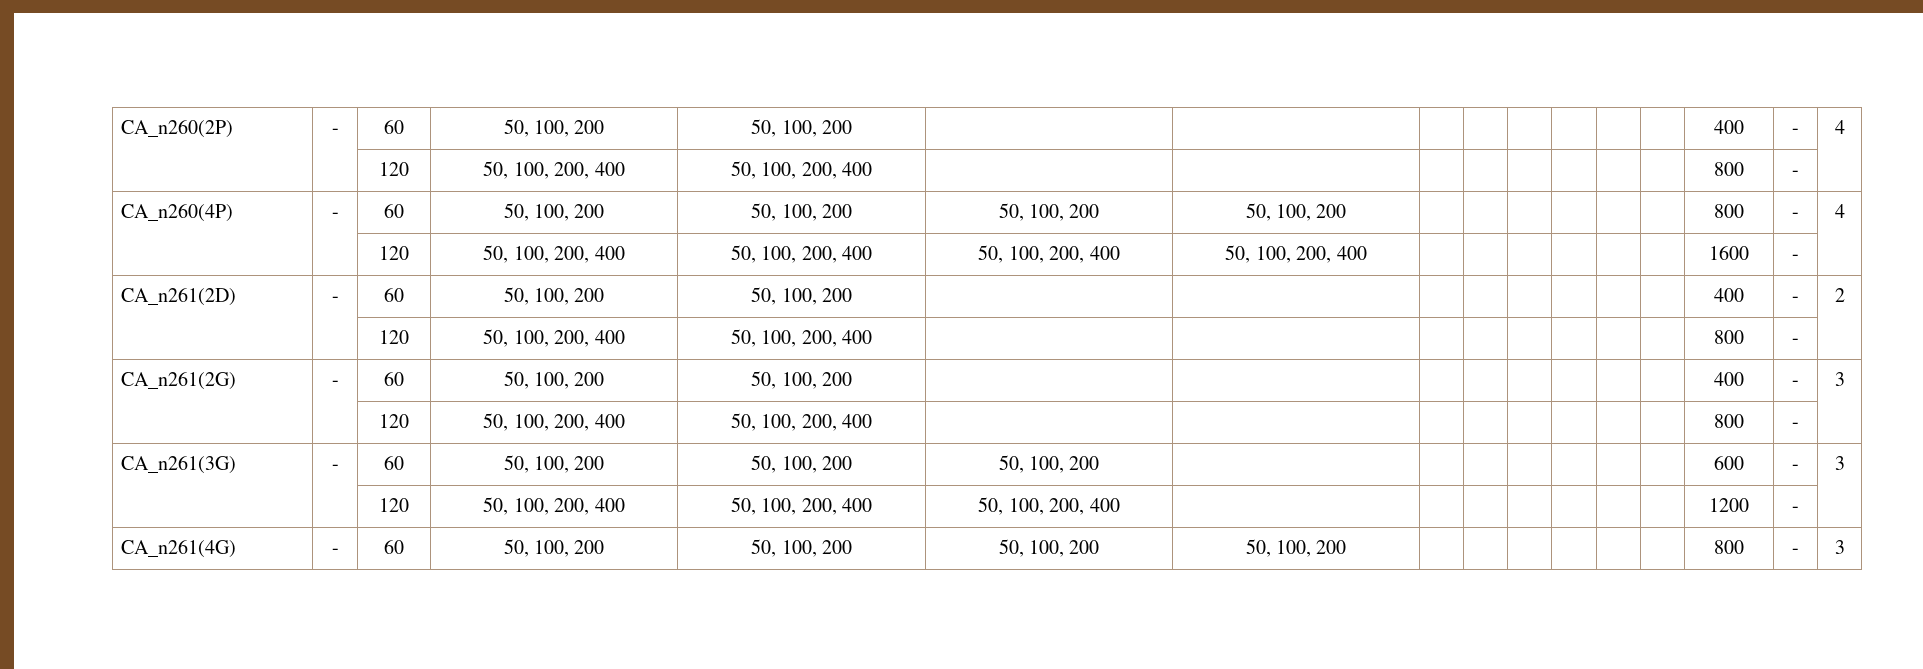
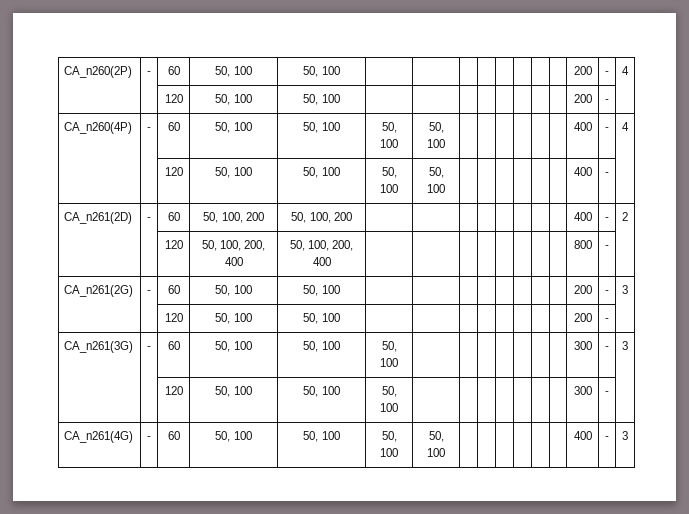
- CA_n260(2P) | - | 60 | 50, 100, 200 | 50, 100, 200 | | | | | | | | | 400 | - | 4
- | | 120 | 50, 100, 200, 400 | 50, 100, 200, 400 | | | | | | | | | 800 | - |
- CA_n260(4P) | - | 60 | 50, 100, 200 | 50, 100, 200 | 50, 100, 200 | 50, 100, 200 | | | | | | | 800 | - | 4
- | | 120 | 50, 100, 200, 400 | 50, 100, 200, 400 | 50, 100, 200, 400 | 50, 100, 200, 400 | | | | | | | 1600 | - |
+ CA_n260(2P) | - | 60 | 50, 100 | 50, 100 | | | | | | | | | 200 | - | 4
+ | | 120 | 50, 100 | 50, 100 | | | | | | | | | 200 | - |
+ CA_n260(4P) | - | 60 | 50, 100 | 50, 100 | 50, 100 | 50, 100 | | | | | | | 400 | - | 4
+ | | 120 | 50, 100 | 50, 100 | 50, 100 | 50, 100 | | | | | | | 400 | - |
- CA_n261(2G) | - | 60 | 50, 100, 200 | 50, 100, 200 | | | | | | | | | 400 | - | 3
- | | 120 | 50, 100, 200, 400 | 50, 100, 200, 400 | | | | | | | | | 800 | - |
- CA_n261(3G) | - | 60 | 50, 100, 200 | 50, 100, 200 | 50, 100, 200 | | | | | | | | 600 | - | 3
- | | 120 | 50, 100, 200, 400 | 50, 100, 200, 400 | 50, 100, 200, 400 | | | | | | | | 1200 | - |
- CA_n261(4G) | - | 60 | 50, 100, 200 | 50, 100, 200 | 50, 100, 200 | 50, 100, 200 | | | | | | | 800 | - | 3
+ CA_n261(2G) | - | 60 | 50, 100 | 50, 100 | | | | | | | | | 200 | - | 3
+ | | 120 | 50, 100 | 50, 100 | | | | | | | | | 200 | - |
+ CA_n261(3G) | - | 60 | 50, 100 | 50, 100 | 50, 100 | | | | | | | | 300 | - | 3
+ | | 120 | 50, 100 | 50, 100 | 50, 100 | | | | | | | | 300 | - |
+ CA_n261(4G) | - | 60 | 50, 100 | 50, 100 | 50, 100 | 50, 100 | | | | | | | 400 | - | 3

